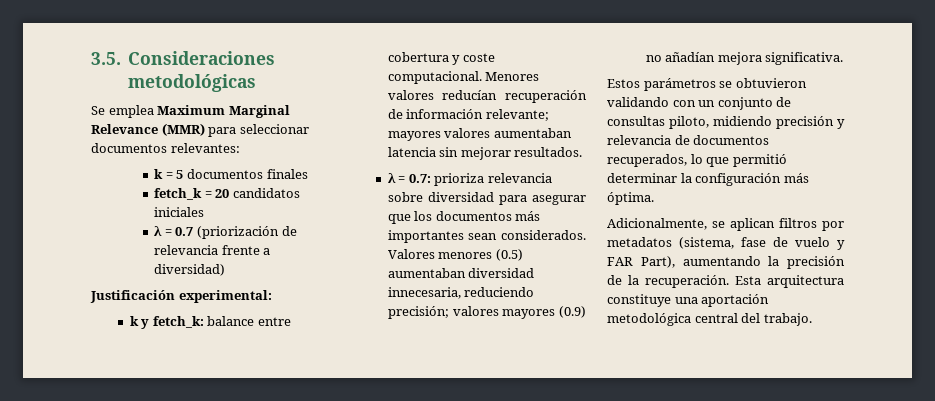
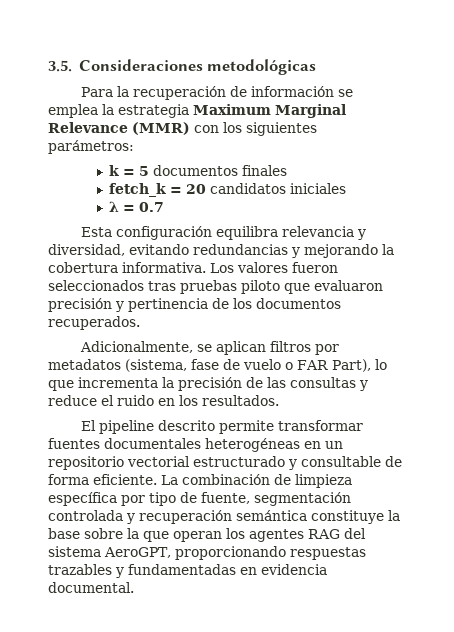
- Se emplea Maximum Marginal Relevance (MMR) para seleccionar documentos relevantes:
+ Para la recuperación de información se emplea la estrategia Maximum Marginal Relevance (MMR) con los siguientes parámetros:
- λ = 0.7 (priorización de relevancia frente a diversidad)
- Justificación experimental:
- k y fetch_k: balance entre cobertura y coste computacional. Menores valores reducían recuperación de información relevante; mayores valores aumentaban latencia sin mejorar resultados.
- λ = 0.7: prioriza relevancia sobre diversidad para asegurar que los documentos más importantes sean considerados. Valores menores (0.5) aumentaban diversidad innecesaria, reduciendo precisión; valores mayores (0.9) no añadían mejora significativa.
- Estos parámetros se obtuvieron validando con un conjunto de consultas piloto, midiendo precisión y relevancia de documentos recuperados, lo que permitió determinar la configuración más óptima.
+ λ = 0.7
+ Esta configuración equilibra relevancia y diversidad, evitando redundancias y mejorando la cobertura informativa. Los valores fueron seleccionados tras pruebas piloto que evaluaron precisión y pertinencia de los documentos recuperados.
- Adicionalmente, se aplican filtros por metadatos (sistema, fase de vuelo y FAR Part), aumentando la precisión de la recuperación. Esta arquitectura constituye una aportación metodológica central del trabajo.
+ Adicionalmente, se aplican filtros por metadatos (sistema, fase de vuelo o FAR Part), lo que incrementa la precisión de las consultas y reduce el ruido en los resultados.
+ El pipeline descrito permite transformar fuentes documentales heterogéneas en un repositorio vectorial estructurado y consultable de forma eficiente. La combinación de limpieza específica por tipo de fuente, segmentación controlada y recuperación semántica constituye la base sobre la que operan los agentes RAG del sistema AeroGPT, proporcionando respuestas trazables y fundamentadas en evidencia documental.

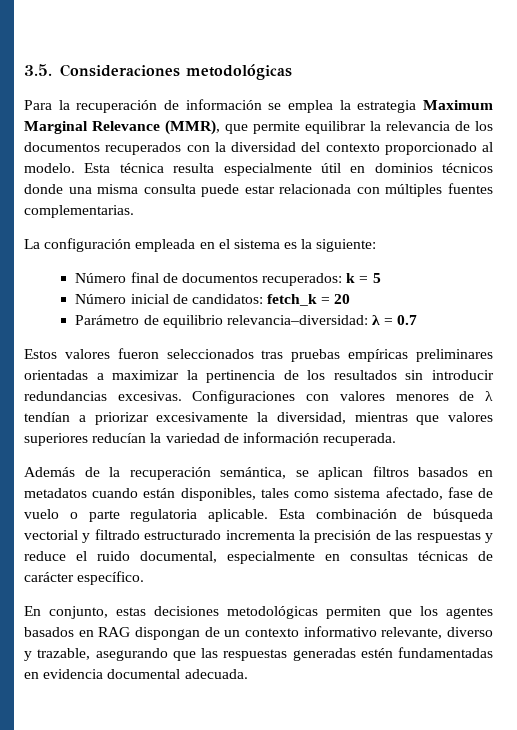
- Para la recuperación de información se emplea la estrategia Maximum Marginal Relevance (MMR) con los siguientes parámetros:
- k = 5 documentos finales
- fetch_k = 20 candidatos iniciales
- λ = 0.7
+ Para la recuperación de información se emplea la estrategia Maximum Marginal Relevance (MMR), que permite equilibrar la relevancia de los documentos recuperados con la diversidad del contexto proporcionado al modelo. Esta técnica resulta especialmente útil en dominios técnicos donde una misma consulta puede estar relacionada con múltiples fuentes complementarias.
+ La configuración empleada en el sistema es la siguiente:
+ Número final de documentos recuperados: k = 5
+ Número inicial de candidatos: fetch_k = 20
+ Parámetro de equilibrio relevancia–diversidad: λ = 0.7
- Esta configuración equilibra relevancia y diversidad, evitando redundancias y mejorando la cobertura informativa. Los valores fueron seleccionados tras pruebas piloto que evaluaron precisión y pertinencia de los documentos recuperados.
- Adicionalmente, se aplican filtros por metadatos (sistema, fase de vuelo o FAR Part), lo que incrementa la precisión de las consultas y reduce el ruido en los resultados.
- El pipeline descrito permite transformar fuentes documentales heterogéneas en un repositorio vectorial estructurado y consultable de forma eficiente. La combinación de limpieza específica por tipo de fuente, segmentación controlada y recuperación semántica constituye la base sobre la que operan los agentes RAG del sistema AeroGPT, proporcionando respuestas trazables y fundamentadas en evidencia documental.
+ Estos valores fueron seleccionados tras pruebas empíricas preliminares orientadas a maximizar la pertinencia de los resultados sin introducir redundancias excesivas. Configuraciones con valores menores de λ tendían a priorizar excesivamente la diversidad, mientras que valores superiores reducían la variedad de información recuperada.
+ Además de la recuperación semántica, se aplican filtros basados en metadatos cuando están disponibles, tales como sistema afectado, fase de vuelo o parte regulatoria aplicable. Esta combinación de búsqueda vectorial y filtrado estructurado incrementa la precisión de las respuestas y reduce el ruido documental, especialmente en consultas técnicas de carácter específico.
+ En conjunto, estas decisiones metodológicas permiten que los agentes basados en RAG dispongan de un contexto informativo relevante, diverso y trazable, asegurando que las respuestas generadas estén fundamentadas en evidencia documental adecuada.

